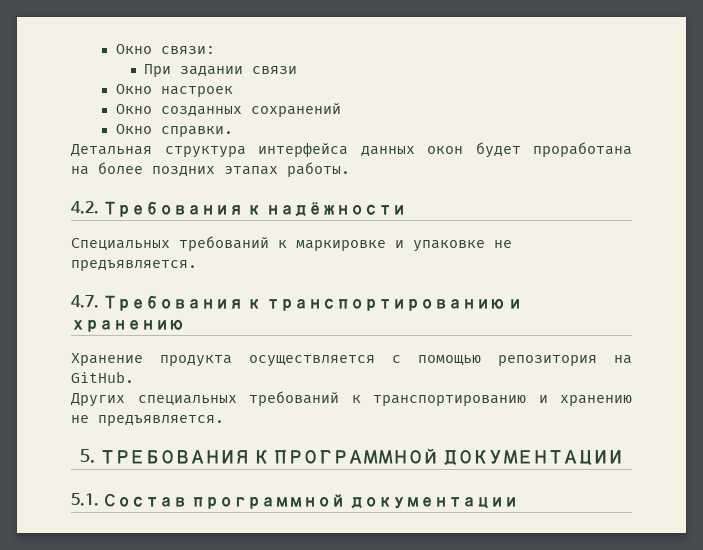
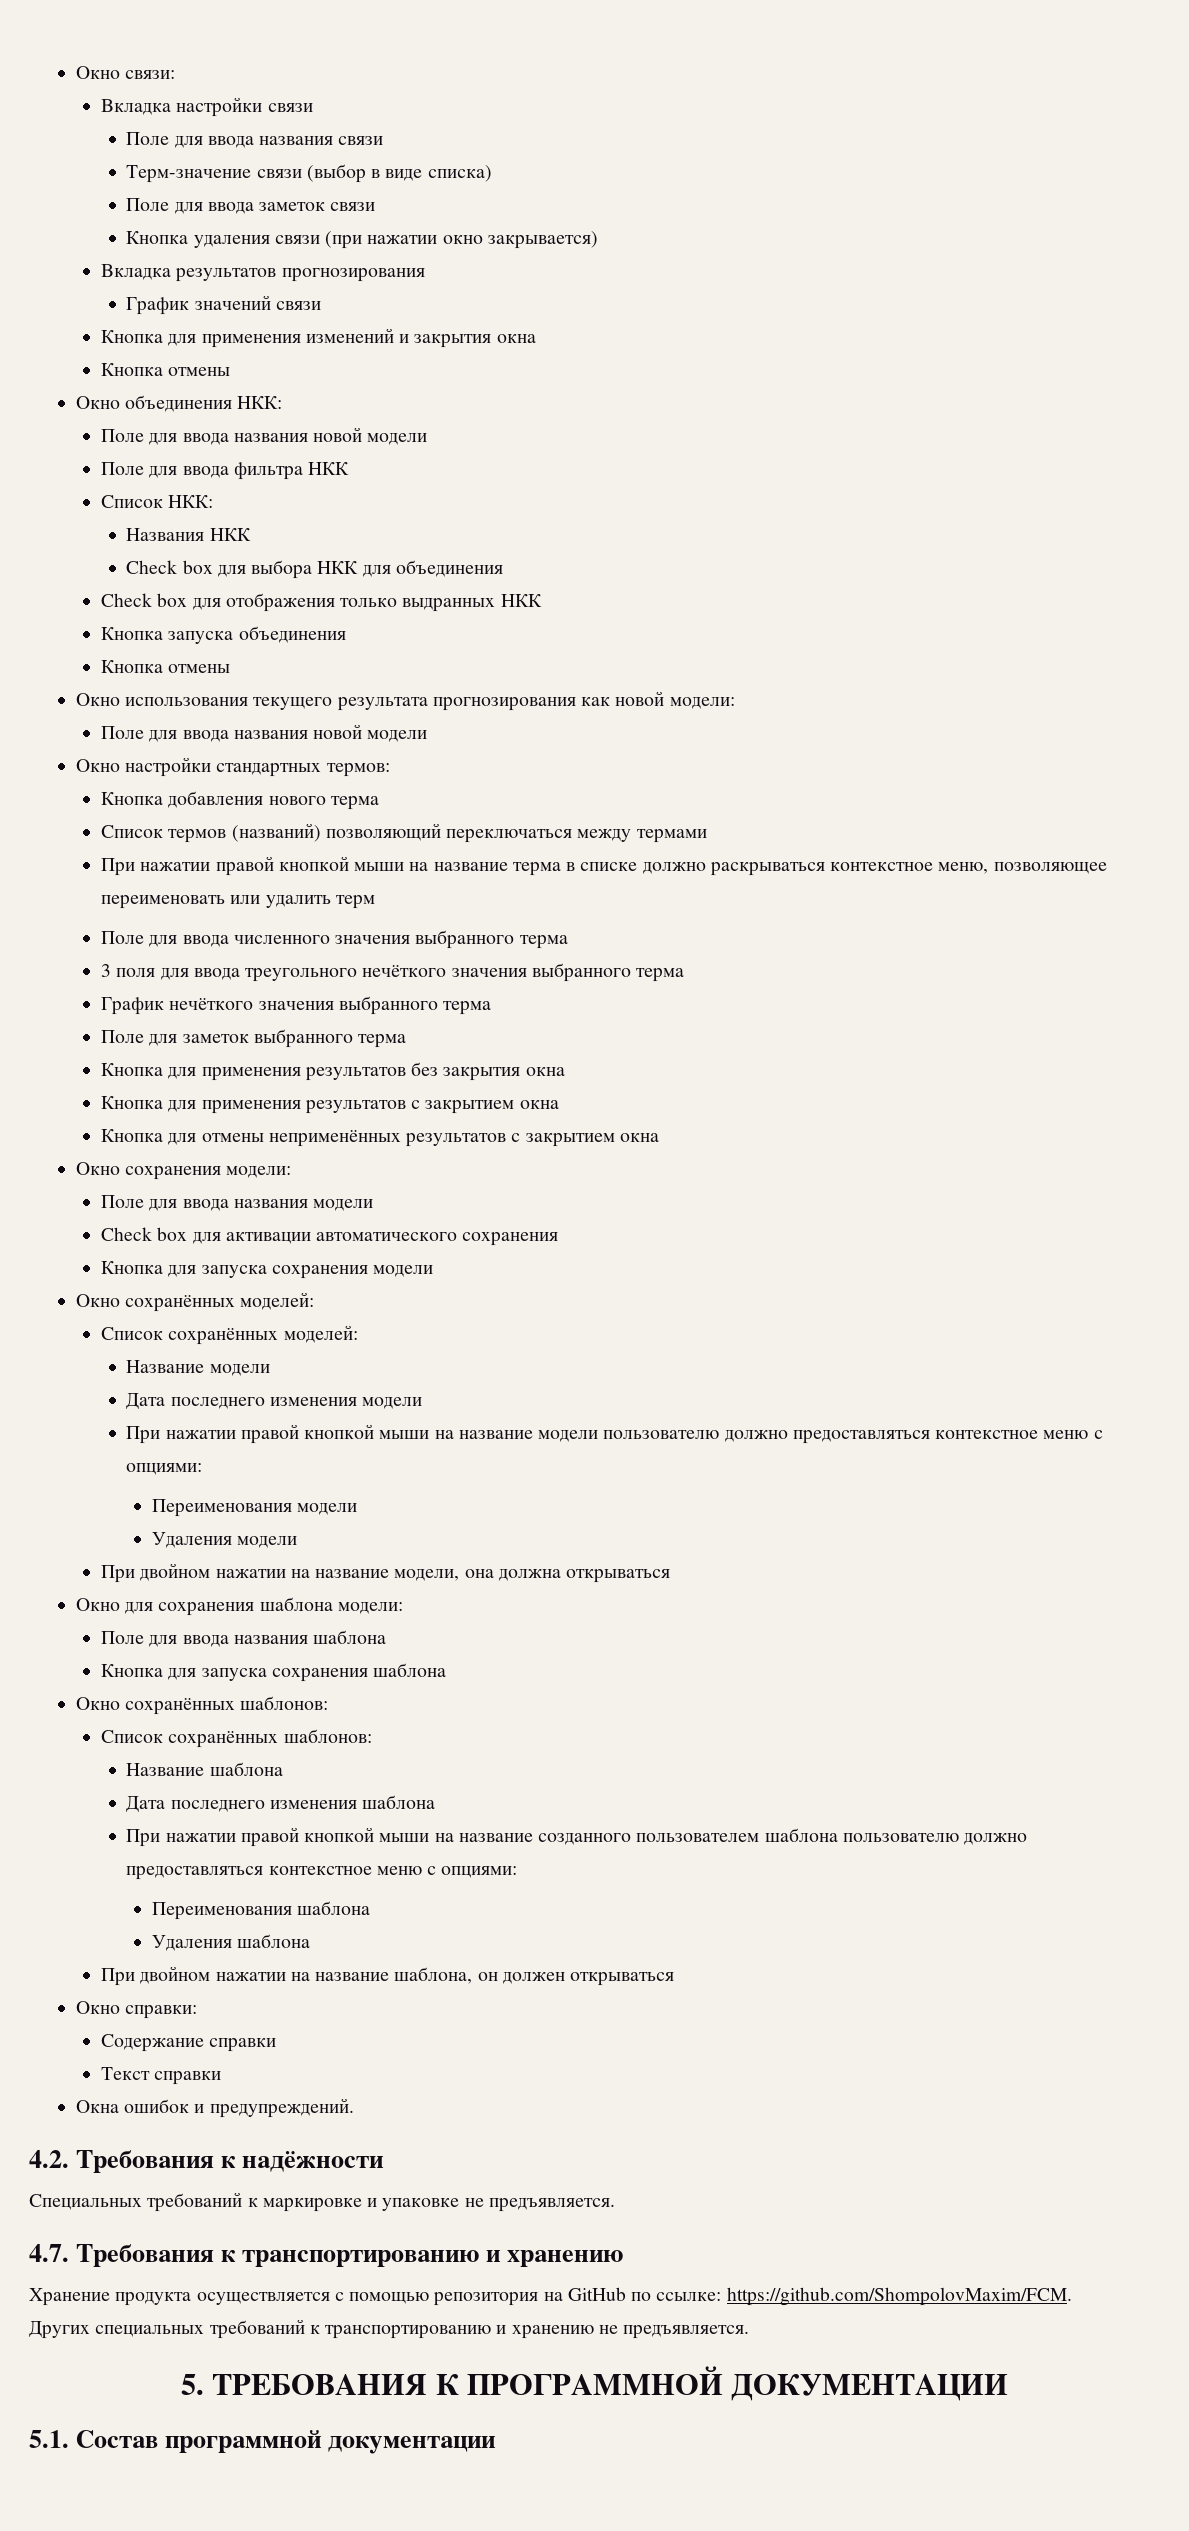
- При задании связи
- Окно настроек
- Окно созданных сохранений
- Окно справки.
- Детальная структура интерфейса данных окон будет проработана на более поздних этапах работы.
+ Вкладка настройки связи
+ Поле для ввода названия связи
+ Терм-значение связи (выбор в виде списка)
+ Поле для ввода заметок связи
+ Кнопка удаления связи (при нажатии окно закрывается)
+ Вкладка результатов прогнозирования
+ График значений связи
+ Кнопка для применения изменений и закрытия окна
+ Кнопка отмены
+ Окно объединения НКК:
+ Поле для ввода названия новой модели
+ Поле для ввода фильтра НКК
+ Список НКК:
+ Названия НКК
+ Check box для выбора НКК для объединения
+ Check box для отображения только выдранных НКК
+ Кнопка запуска объединения
+ Кнопка отмены
+ Окно использования текущего результата прогнозирования как новой модели:
+ Поле для ввода названия новой модели
+ Окно настройки стандартных термов:
+ Кнопка добавления нового терма
+ Список термов (названий) позволяющий переключаться между термами
+ При нажатии правой кнопкой мыши на название терма в списке должно раскрываться контекстное меню, позволяющее переименовать или удалить терм
+ Поле для ввода численного значения выбранного терма
+ 3 поля для ввода треугольного нечёткого значения выбранного терма
+ График нечёткого значения выбранного терма
+ Поле для заметок выбранного терма
+ Кнопка для применения результатов без закрытия окна
+ Кнопка для применения результатов с закрытием окна
+ Кнопка для отмены неприменённых результатов с закрытием окна
+ Окно сохранения модели:
+ Поле для ввода названия модели
+ Check box для активации автоматического сохранения
+ Кнопка для запуска сохранения модели
+ Окно сохранённых моделей:
+ Список сохранённых моделей:
+ Название модели
+ Дата последнего изменения модели
+ При нажатии правой кнопкой мыши на название модели пользователю должно предоставляться контекстное меню с опциями:
+ Переименования модели
+ Удаления модели
+ При двойном нажатии на название модели, она должна открываться
+ Окно для сохранения шаблона модели:
+ Поле для ввода названия шаблона
+ Кнопка для запуска сохранения шаблона
+ Окно сохранённых шаблонов:
+ Список сохранённых шаблонов:
+ Название шаблона
+ Дата последнего изменения шаблона
+ При нажатии правой кнопкой мыши на название созданного пользователем шаблона пользователю должно предоставляться контекстное меню с опциями:
+ Переименования шаблона
+ Удаления шаблона
+ При двойном нажатии на название шаблона, он должен открываться
+ Окно справки:
+ Содержание справки
+ Текст справки
+ Окна ошибок и предупреждений.
- Хранение продукта осуществляется с помощью репозитория на GitHub.
+ Хранение продукта осуществляется с помощью репозитория на GitHub по ссылке: https://github.com/ShompolovMaxim/FCM.

